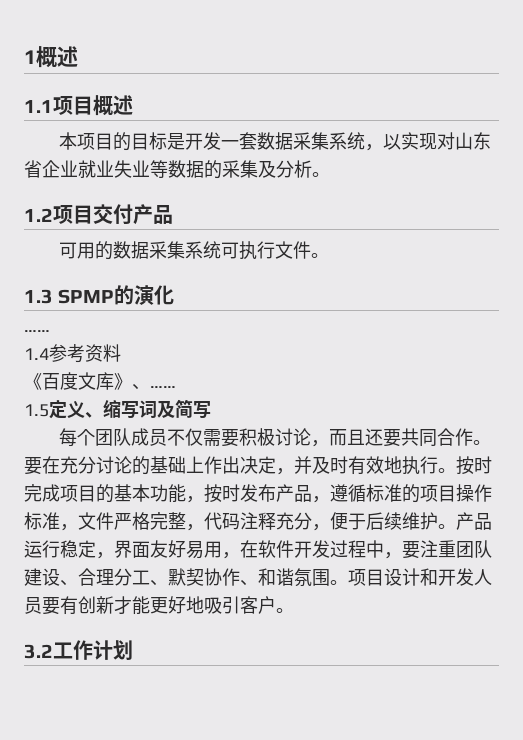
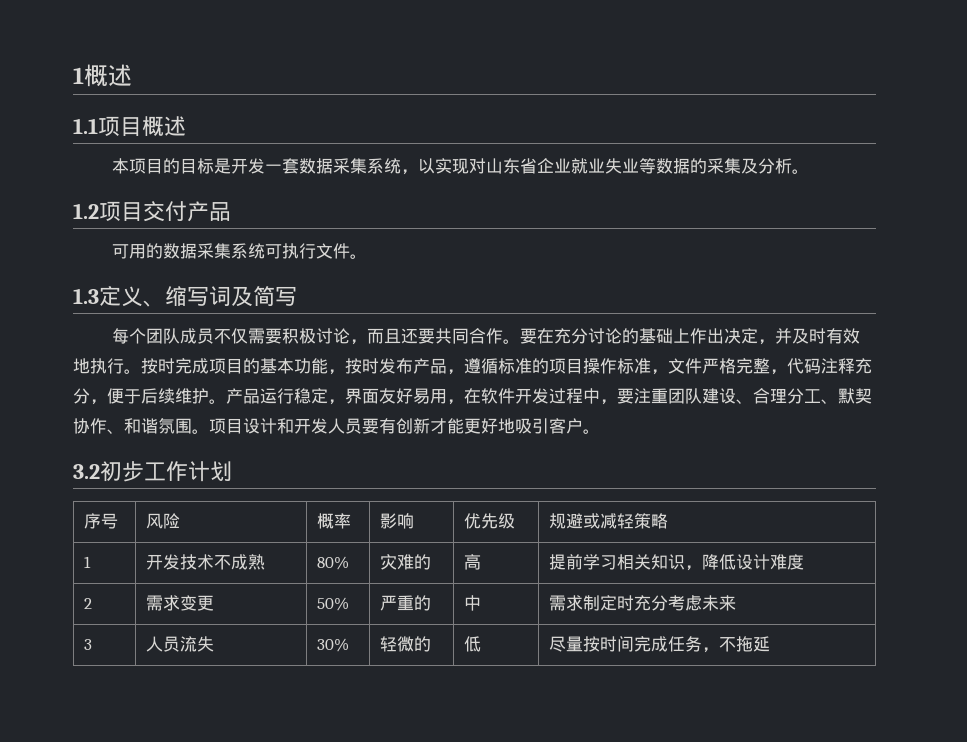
- 1.3 SPMP的演化
- ……
- 1.4参考资料
- 《百度文库》、……
- 1.5定义、缩写词及简写
+ 1.3定义、缩写词及简写
- 3.2工作计划
+ 3.2初步工作计划
+ 序号 | 风险 | 概率 | 影响 | 优先级 | 规避或减轻策略
+ 1 | 开发技术不成熟 | 80% | 灾难的 | 高 | 提前学习相关知识，降低设计难度
+ 2 | 需求变更 | 50% | 严重的 | 中 | 需求制定时充分考虑未来
+ 3 | 人员流失 | 30% | 轻微的 | 低 | 尽量按时间完成任务，不拖延

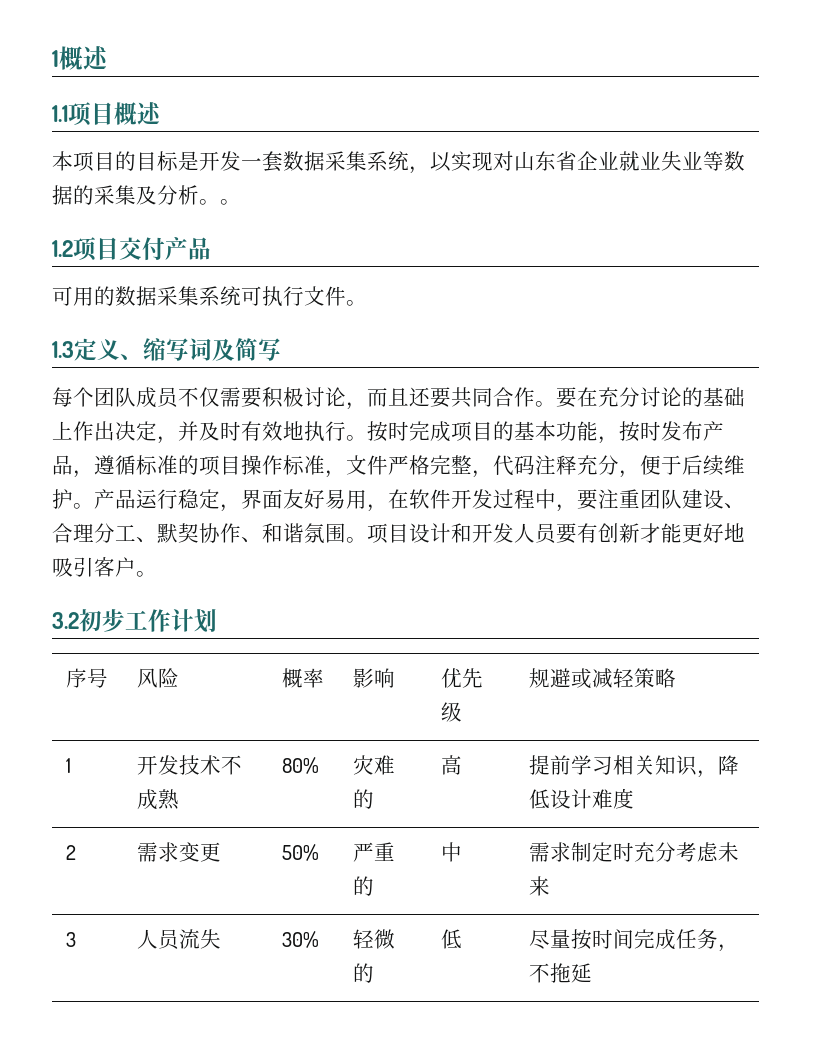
- 本项目的目标是开发一套数据采集系统，以实现对山东省企业就业失业等数据的采集及分析。
+ 本项目的目标是开发一套数据采集系统，以实现对山东省企业就业失业等数据的采集及分析。。

